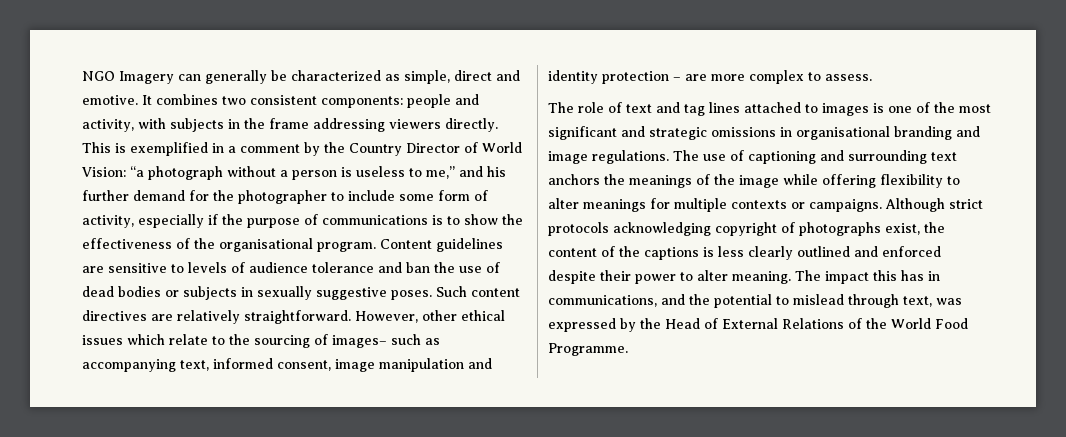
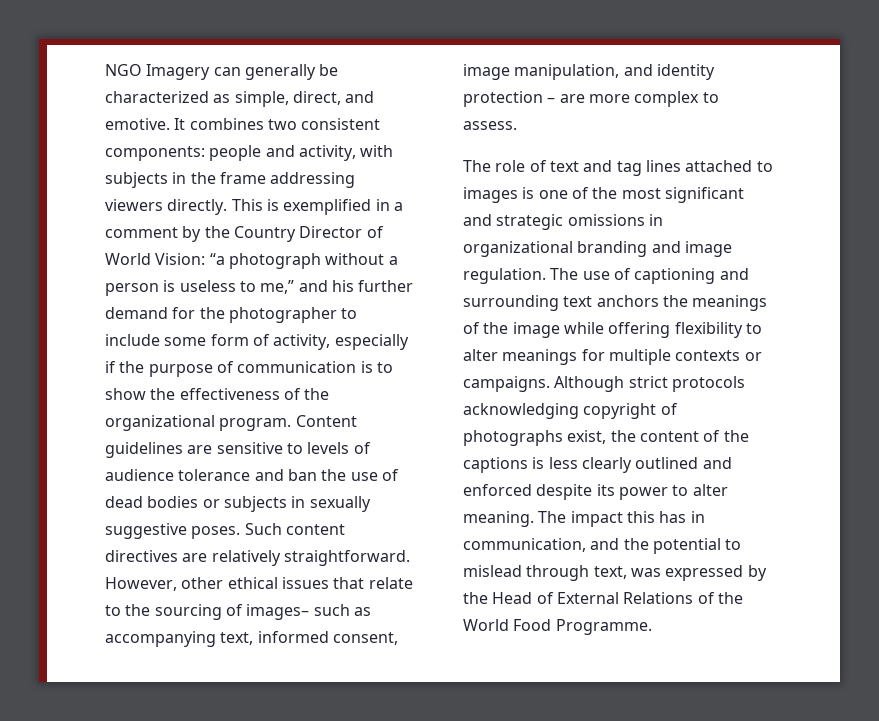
- NGO Imagery can generally be characterized as simple, direct and emotive.
+ NGO Imagery can generally be characterized as simple, direct, and emotive.
- This is exemplified in a comment by the Country Director of World Vision: “a photograph without a person is useless to me,” and his further demand for the photographer to include some form of activity, especially if the purpose of communications is to show the effectiveness of the organisational program.
+ This is exemplified in a comment by the Country Director of World Vision: “a photograph without a person is useless to me,” and his further demand for the photographer to include some form of activity, especially if the purpose of communication is to show the effectiveness of the organizational program.
- However, other ethical issues which relate to the sourcing of images– such as accompanying text, informed consent, image manipulation and identity protection – are more complex to assess.
+ However, other ethical issues that relate to the sourcing of images– such as accompanying text, informed consent, image manipulation, and identity protection – are more complex to assess.
- The role of text and tag lines attached to images is one of the most significant and strategic omissions in organisational branding and image regulations.
+ The role of text and tag lines attached to images is one of the most significant and strategic omissions in organizational branding and image regulation.
- Although strict protocols acknowledging copyright of photographs exist, the content of the captions is less clearly outlined and enforced despite their power to alter meaning.
+ Although strict protocols acknowledging copyright of photographs exist, the content of the captions is less clearly outlined and enforced despite its power to alter meaning.
- The impact this has in communications, and the potential to mislead through text, was expressed by the Head of External Relations of the World Food Programme.
+ The impact this has in communication, and the potential to mislead through text, was expressed by the Head of External Relations of the World Food Programme.

